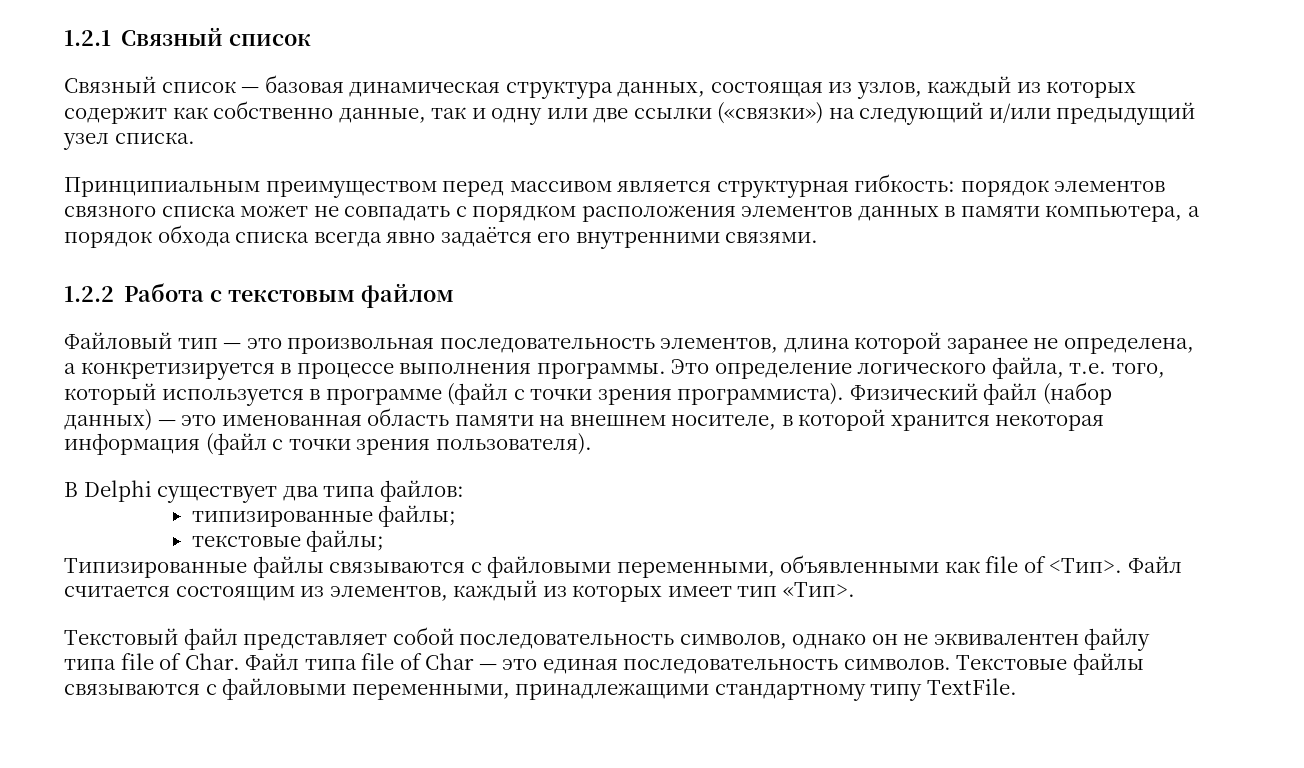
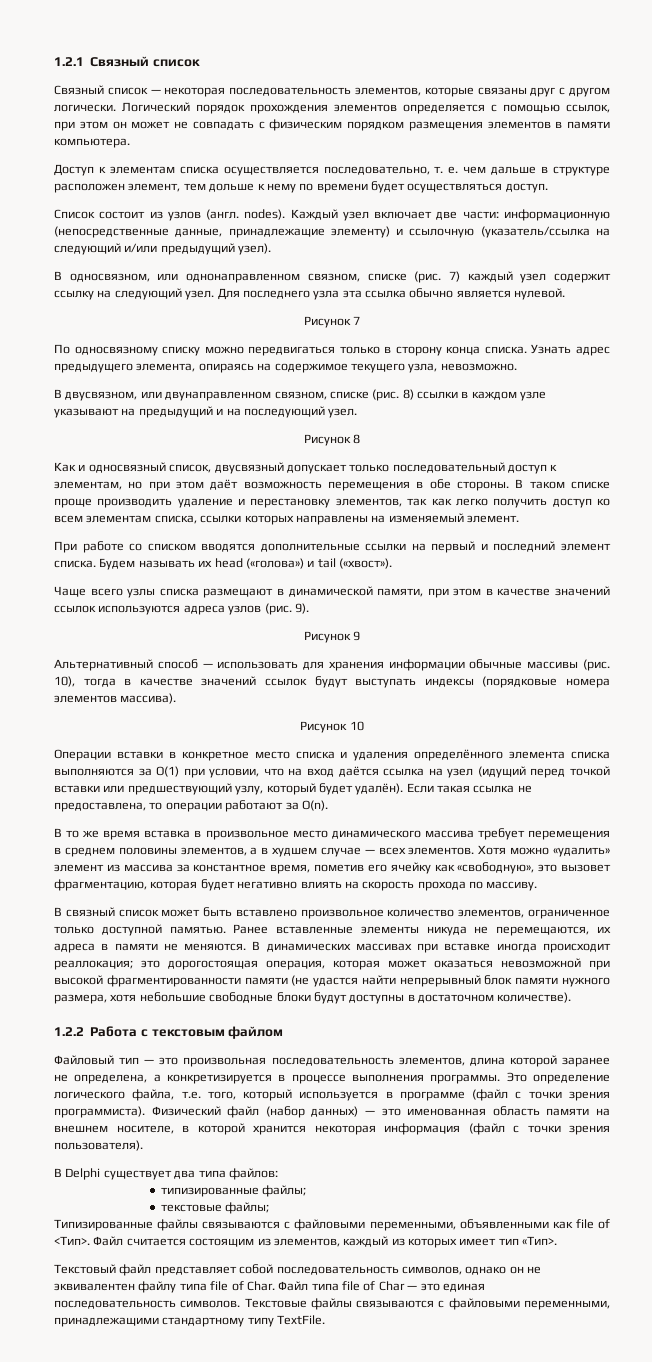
- Связный список — базовая динамическая структура данных, состоящая из узлов, каждый из которых содержит как собственно данные, так и одну или две ссылки («связки») на следующий и/или предыдущий узел списка.
- Принципиальным преимуществом перед массивом является структурная гибкость: порядок элементов связного списка может не совпадать с порядком расположения элементов данных в памяти компьютера, а порядок обхода списка всегда явно задаётся его внутренними связями.
+ Связный список — некоторая последовательность элементов, которые связаны друг с другом логически. Логический порядок прохождения элементов определяется с помощью ссылок, при этом он может не совпадать с физическим порядком размещения элементов в памяти компьютера.
+ Доступ к элементам списка осуществляется последовательно, т. е. чем дальше в структуре расположен элемент, тем дольше к нему по времени будет осуществляться доступ.
+ Список состоит из узлов (англ. nodes). Каждый узел включает две части: информационную (непосредственные данные, принадлежащие элементу) и ссылочную (указатель/ссылка на следующий и/или предыдущий узел).
+ В односвязном, или однонаправленном связном, списке (рис. 7) каждый узел содержит ссылку на следующий узел. Для последнего узла эта ссылка обычно является нулевой.
+ Рисунок 7
+ По односвязному списку можно передвигаться только в сторону конца списка. Узнать адрес предыдущего элемента, опираясь на содержимое текущего узла, невозможно.
+ В двусвязном, или двунаправленном связном, списке (рис. 8) ссылки в каждом узле указывают на предыдущий и на последующий узел.
+ Рисунок 8
+ Как и односвязный список, двусвязный допускает только последовательный доступ к элементам, но при этом даёт возможность перемещения в обе стороны. В таком списке проще производить удаление и перестановку элементов, так как легко получить доступ ко всем элементам списка, ссылки которых направлены на изменяемый элемент.
+ При работе со списком вводятся дополнительные ссылки на первый и последний элемент списка. Будем называть их head («голова») и tail («хвост»).
+ Чаще всего узлы списка размещают в динамической памяти, при этом в качестве значений ссылок используются адреса узлов (рис. 9).
+ Рисунок 9
+ Альтернативный способ — использовать для хранения информации обычные массивы (рис. 10), тогда в качестве значений ссылок будут выступать индексы (порядковые номера элементов массива).
+ Рисунок 10
+ Операции вставки в конкретное место списка и удаления определённого элемента списка выполняются за O(1) при условии, что на вход даётся ссылка на узел (идущий перед точкой вставки или предшествующий узлу, который будет удалён). Если такая ссылка не предоставлена, то операции работают за O(n).
+ В то же время вставка в произвольное место динамического массива требует перемещения в среднем половины элементов, а в худшем случае — всех элементов. Хотя можно «удалить» элемент из массива за константное время, пометив его ячейку как «свободную», это вызовет фрагментацию, которая будет негативно влиять на скорость прохода по массиву.
+ В связный список может быть вставлено произвольное количество элементов, ограниченное только доступной памятью. Ранее вставленные элементы никуда не перемещаются, их адреса в памяти не меняются. В динамических массивах при вставке иногда происходит реаллокация; это дорогостоящая операция, которая может оказаться невозможной при высокой фрагментированности памяти (не удастся найти непрерывный блок памяти нужного размера, хотя небольшие свободные блоки будут доступны в достаточном количестве).

